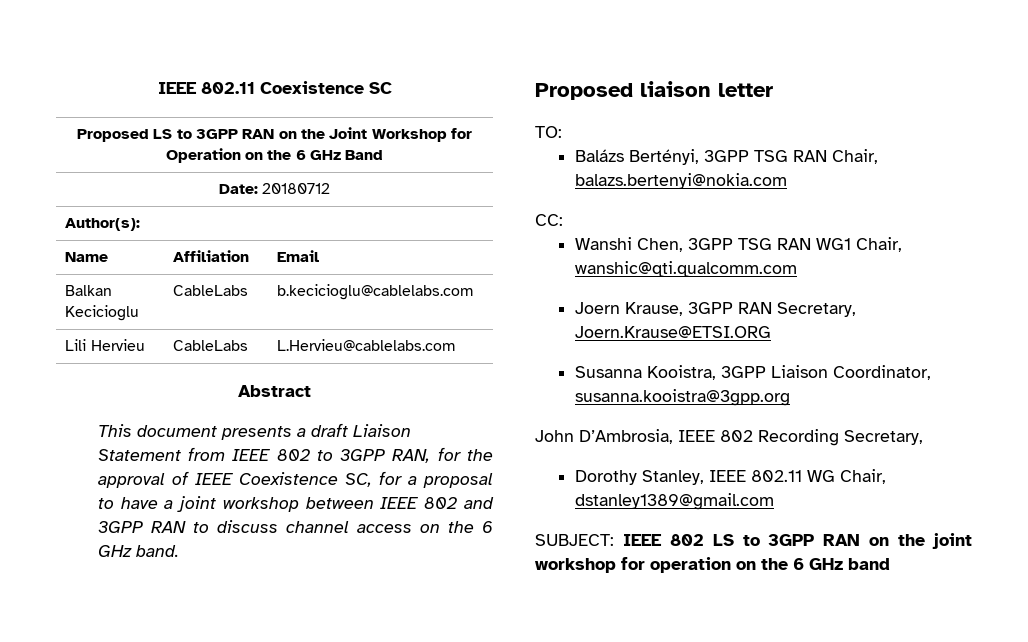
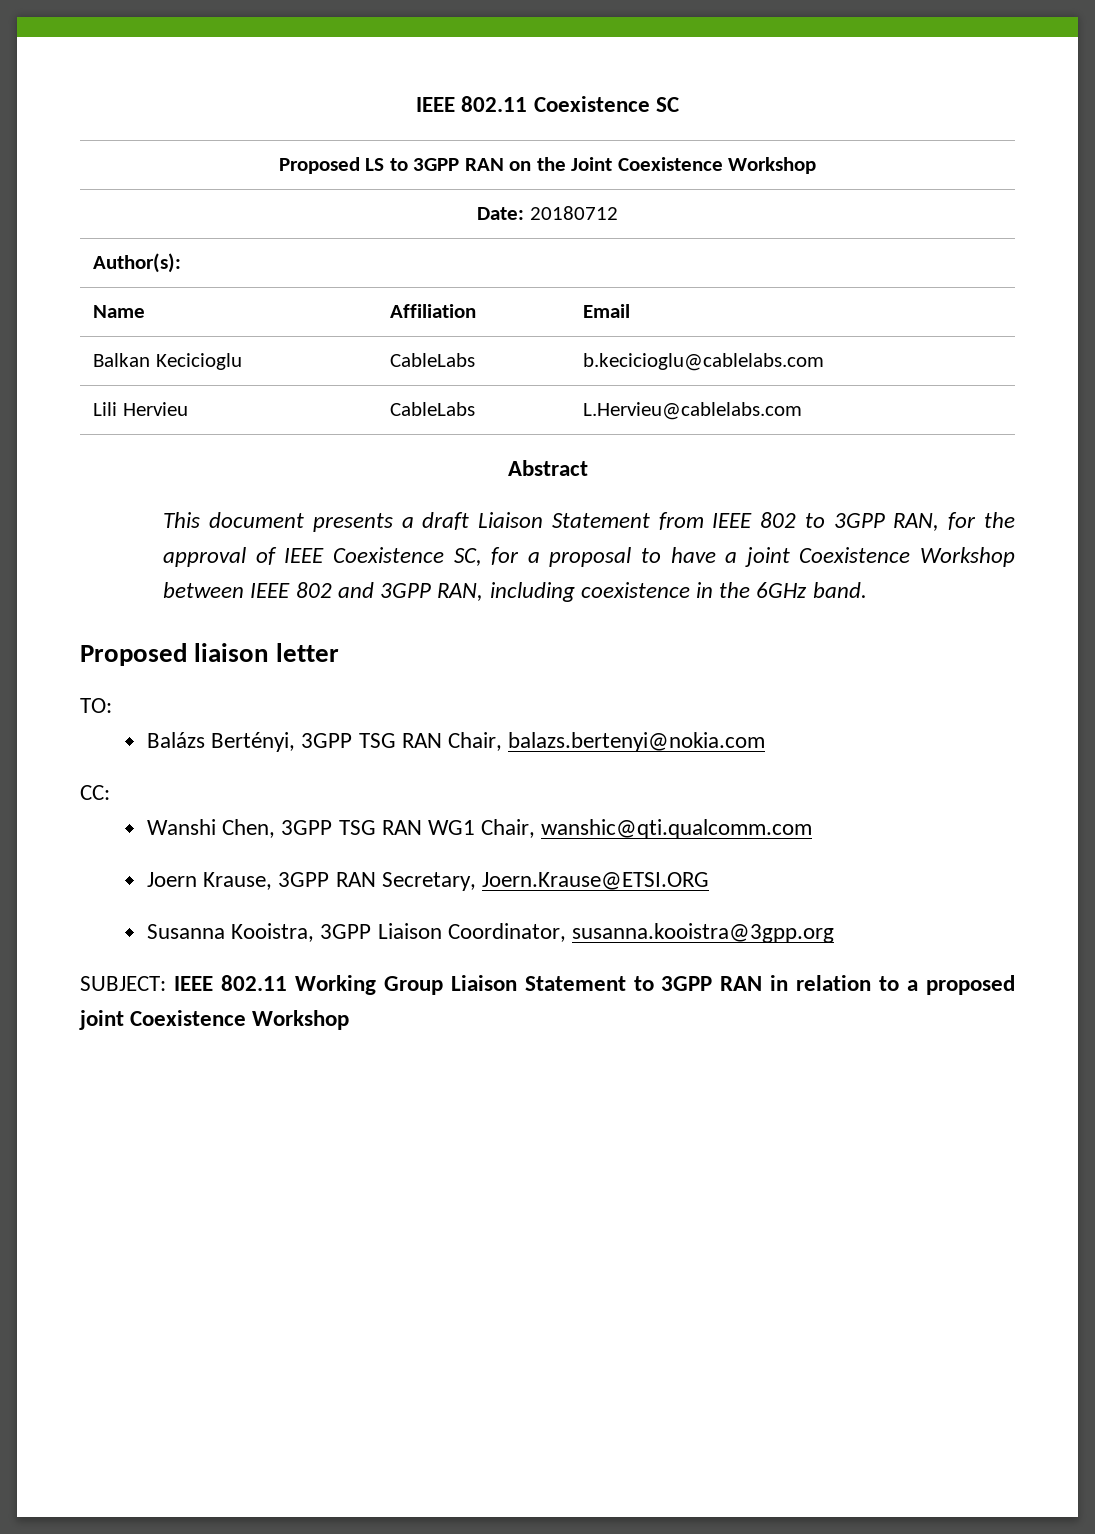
- Proposed LS to 3GPP RAN on the Joint Workshop for Operation on the 6 GHz Band
+ Proposed LS to 3GPP RAN on the Joint Coexistence Workshop
- This document presents a draft Liaison Statement from IEEE 802 to 3GPP RAN, for the approval of IEEE Coexistence SC, for a proposal to have a joint workshop between IEEE 802 and 3GPP RAN to discuss channel access on the 6 GHz band.
+ This document presents a draft Liaison Statement from IEEE 802 to 3GPP RAN, for the approval of IEEE Coexistence SC, for a proposal to have a joint Coexistence Workshop between IEEE 802 and 3GPP RAN, including coexistence in the 6GHz band.
- John D’Ambrosia, IEEE 802 Recording Secretary,
- Dorothy Stanley, IEEE 802.11 WG Chair, dstanley1389@gmail.com
- SUBJECT: IEEE 802 LS to 3GPP RAN on the joint workshop for operation on the 6 GHz band
+ SUBJECT: IEEE 802.11 Working Group Liaison Statement to 3GPP RAN in relation to a proposed joint Coexistence Workshop

